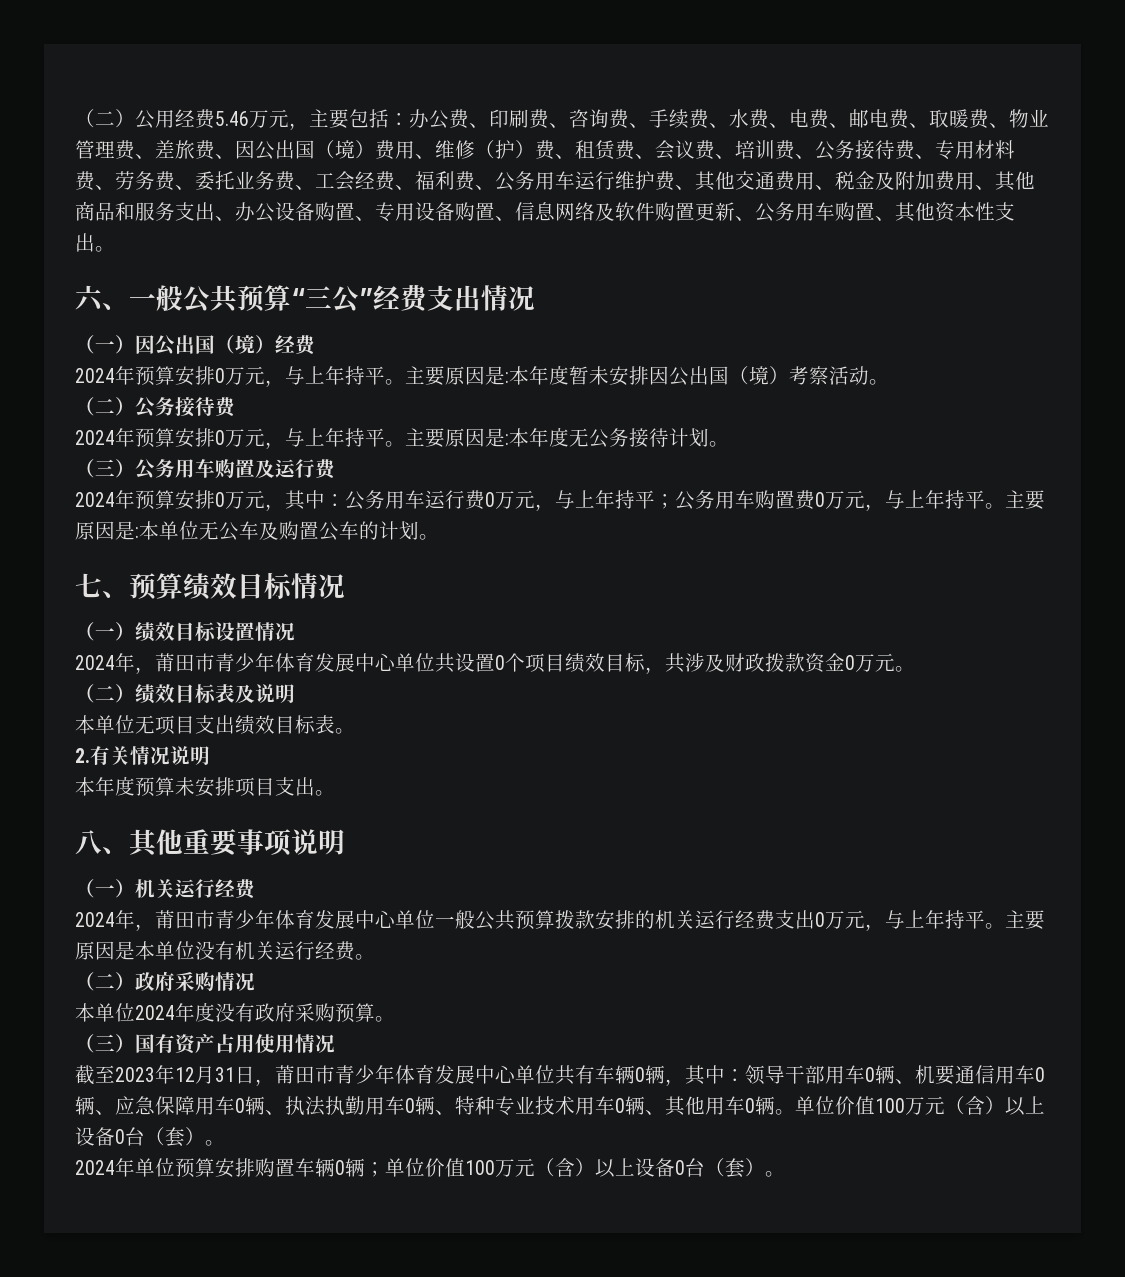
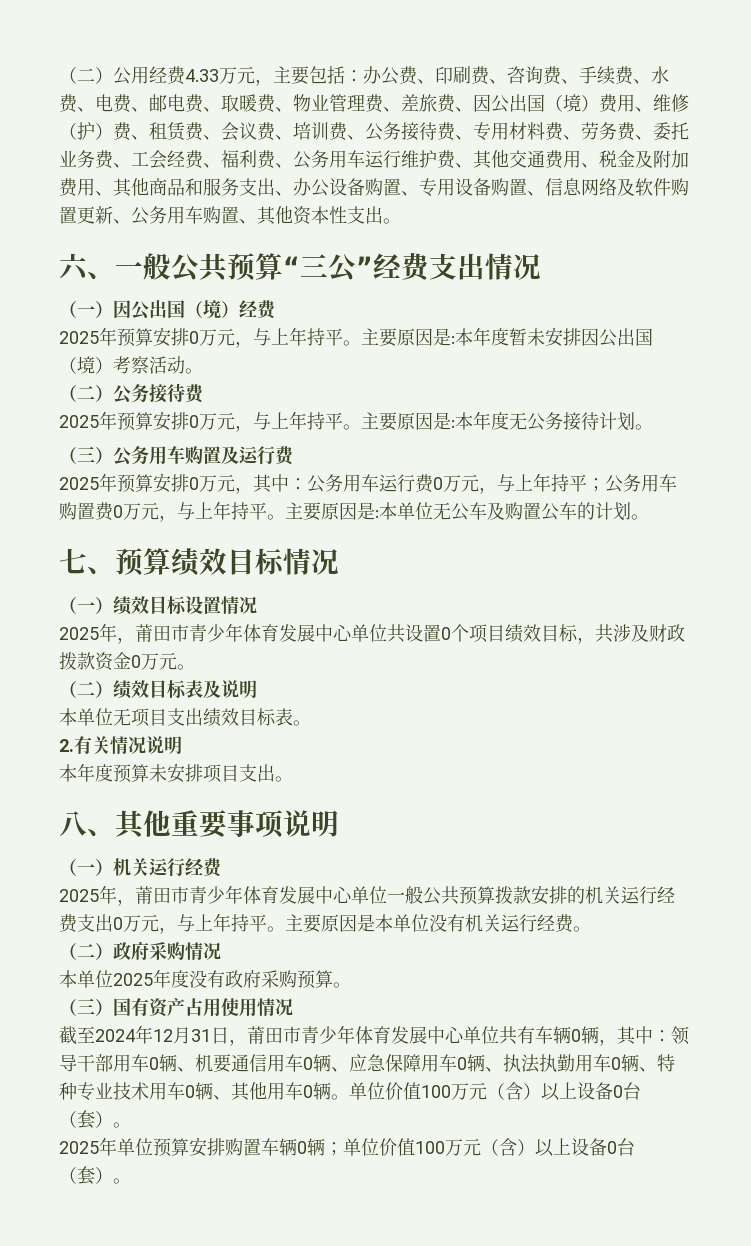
- （二）公用经费5.46万元，主要包括：
+ （二）公用经费4.33万元，主要包括：
  （一）因公出国（境）经费
- 2024年预算安排0万元，与上年持平。
+ 2025年预算安排0万元，与上年持平。
  （二）公务接待费
- 2024年预算安排0万元，与上年持平。
+ 2025年预算安排0万元，与上年持平。
- 2024年预算安排0万元，其中：公务用车运行费0万元，与上年持平；公务用车购置费0万元，与上年持平。
+ 2025年预算安排0万元，其中：公务用车运行费0万元，与上年持平；公务用车购置费0万元，与上年持平。
- 2024年，莆田市青少年体育发展中心单位共设置0个项目绩效目标，共涉及财政拨款资金0万元。
+ 2025年，莆田市青少年体育发展中心单位共设置0个项目绩效目标，共涉及财政拨款资金0万元。
- 2024年，莆田市青少年体育发展中心单位一般公共预算拨款安排的机关运行经费支出0万元，与上年持平。
+ 2025年，莆田市青少年体育发展中心单位一般公共预算拨款安排的机关运行经费支出0万元，与上年持平。
- 本单位2024年度没有政府采购预算。
+ 本单位2025年度没有政府采购预算。
- 截至2023年12月31日，莆田市青少年体育发展中心单位共有车辆0辆，其中：领导干部用车0辆、机要通信用车0辆、应急保障用车0辆、执法执勤用车0辆、特种专业技术用车0辆、其他用车0辆。
+ 截至2024年12月31日，莆田市青少年体育发展中心单位共有车辆0辆，其中：领导干部用车0辆、机要通信用车0辆、应急保障用车0辆、执法执勤用车0辆、特种专业技术用车0辆、其他用车0辆。
- 2024年单位预算安排购置车辆0辆；单位价值100万元（含）以上设备0台（套）。
+ 2025年单位预算安排购置车辆0辆；单位价值100万元（含）以上设备0台（套）。

